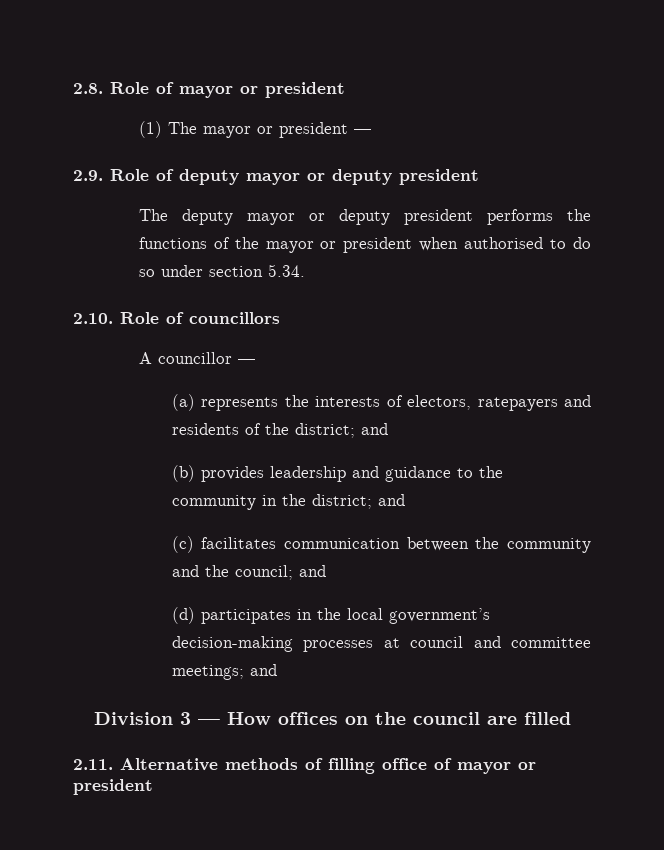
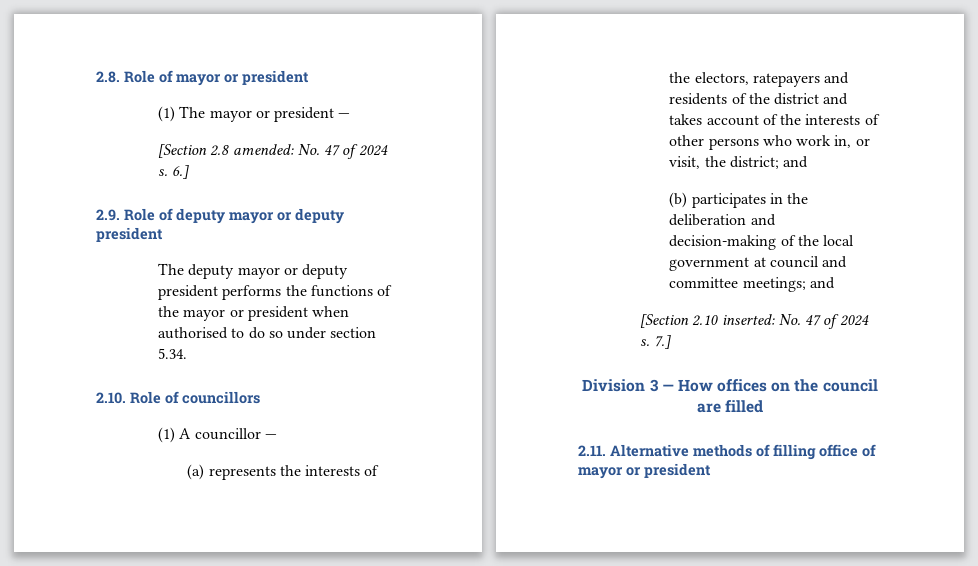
+ [Section 2.8 amended: No. 47 of 2024 s. 6.]
- A councillor —
+ (1) A councillor —
- (a) represents the interests of electors, ratepayers and residents of the district; and
- (b) provides leadership and guidance to the community in the district; and
- (c) facilitates communication between the community and the council; and
- (d) participates in the local government’s decision-making processes at council and committee meetings; and
+ (a) represents the interests of the electors, ratepayers and residents of the district and takes account of the interests of other persons who work in, or visit, the district; and
+ (b) participates in the deliberation and decision-making of the local government at council and committee meetings; and
+ [Section 2.10 inserted: No. 47 of 2024 s. 7.]

